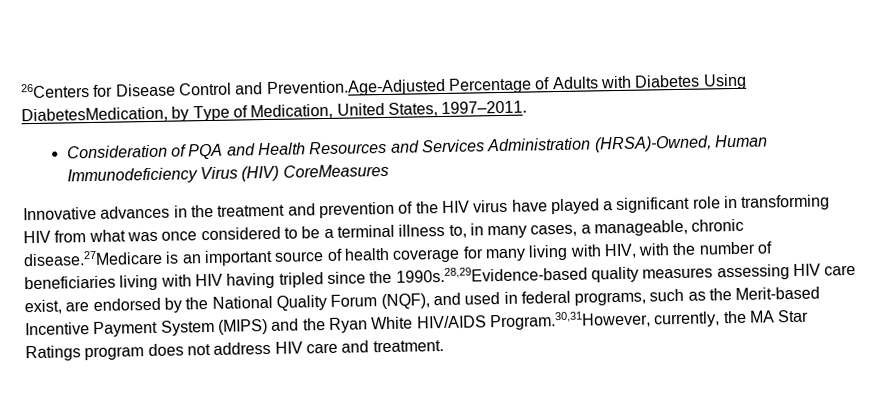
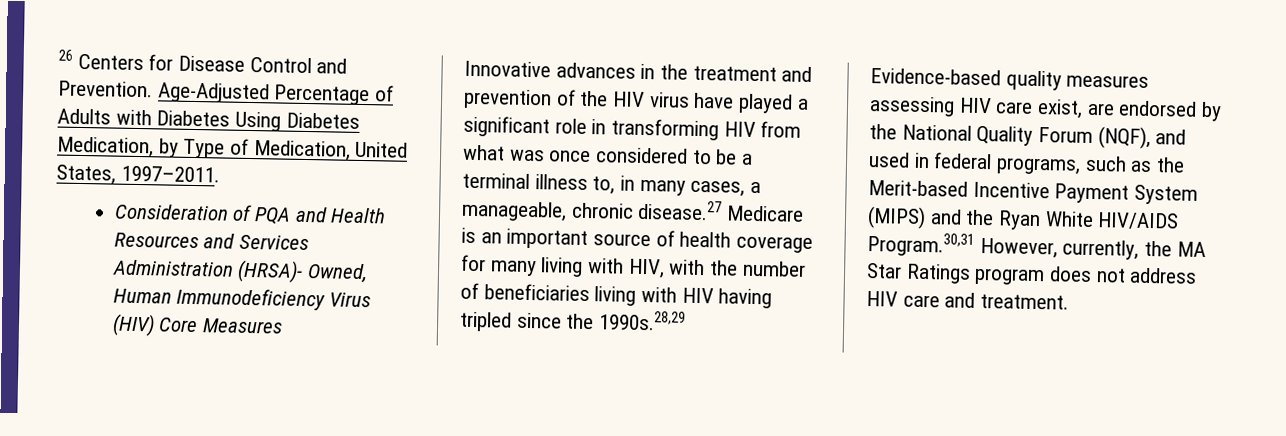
- 26Centers for Disease Control and Prevention.Age-Adjusted Percentage of Adults with Diabetes Using DiabetesMedication, by Type of Medication, United States, 1997–2011.
+ 26 Centers for Disease Control and Prevention. Age-Adjusted Percentage of Adults with Diabetes Using Diabetes Medication, by Type of Medication, United States, 1997–2011.
- Consideration of PQA and Health Resources and Services Administration (HRSA)-Owned, Human Immunodeficiency Virus (HIV) CoreMeasures
+ Consideration of PQA and Health Resources and Services Administration (HRSA)- Owned, Human Immunodeficiency Virus (HIV) Core Measures
- Innovative advances in the treatment and prevention of the HIV virus have played a significant role in transforming HIV from what was once considered to be a terminal illness to, in many cases, a manageable, chronic disease.27Medicare is an important source of health coverage for many living with HIV, with the number of beneficiaries living with HIV having tripled since the 1990s.28,29Evidence-based quality measures assessing HIV care exist, are endorsed by the National Quality Forum (NQF), and used in federal programs, such as the Merit-based Incentive Payment System (MIPS) and the Ryan White HIV/AIDS Program.30,31However, currently, the MA Star Ratings program does not address HIV care and treatment.
+ Innovative advances in the treatment and prevention of the HIV virus have played a significant role in transforming HIV from what was once considered to be a terminal illness to, in many cases, a manageable, chronic disease.27 Medicare is an important source of health coverage for many living with HIV, with the number of beneficiaries living with HIV having tripled since the 1990s.28,29 Evidence-based quality measures assessing HIV care exist, are endorsed by the National Quality Forum (NQF), and used in federal programs, such as the Merit-based Incentive Payment System (MIPS) and the Ryan White HIV/AIDS Program.30,31 However, currently, the MA Star Ratings program does not address HIV care and treatment.

